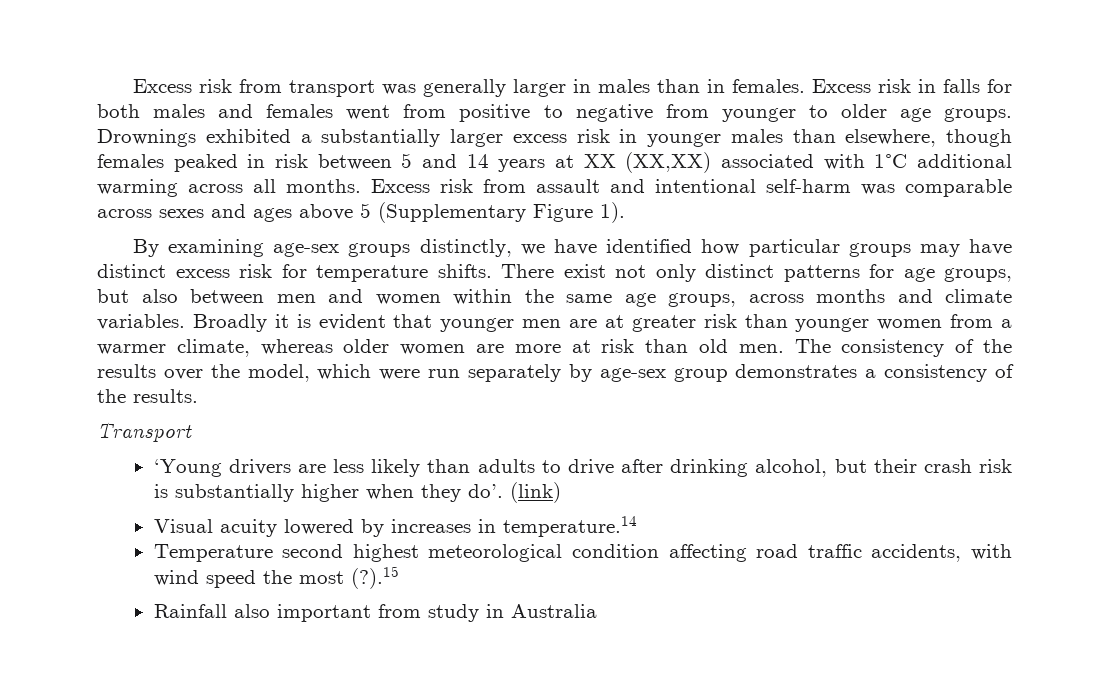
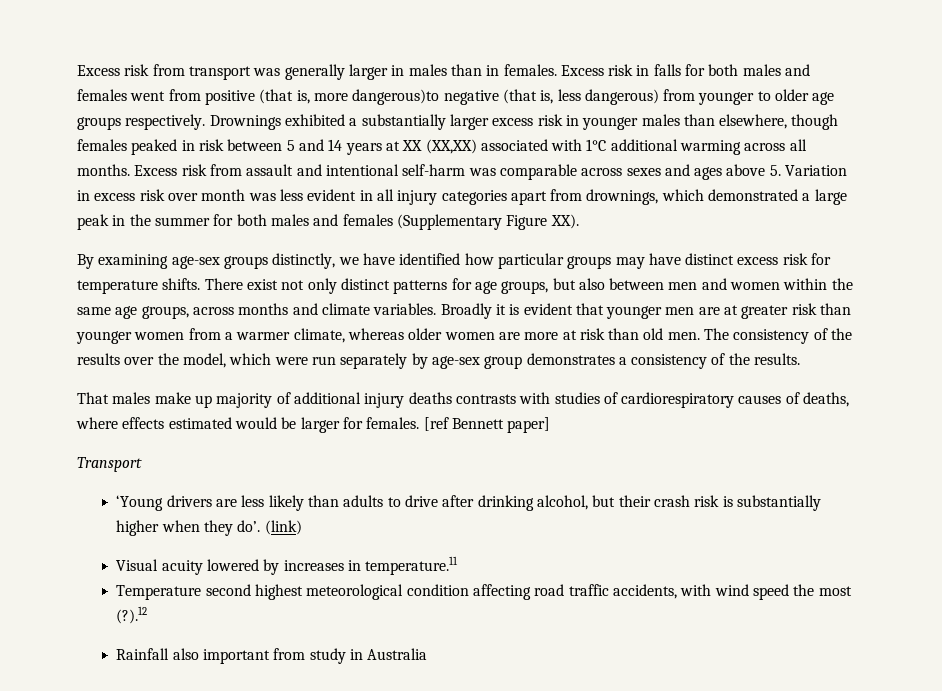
- Excess risk in falls for both males and females went from positive to negative from younger to older age groups.
+ Excess risk in falls for both males and females went from positive (that is, more dangerous)to negative (that is, less dangerous) from younger to older age groups respectively.
- Excess risk from assault and intentional self-harm was comparable across sexes and ages above 5 (Supplementary Figure 1).
+ Excess risk from assault and intentional self-harm was comparable across sexes and ages above 5. Variation in excess risk over month was less evident in all injury categories apart from drownings, which demonstrated a large peak in the summer for both males and females (Supplementary Figure XX).
+ That males make up majority of additional injury deaths contrasts with studies of cardiorespiratory causes of deaths, where effects estimated would be larger for females. [ref Bennett paper]
- Visual acuity lowered by increases in temperature.14
+ Visual acuity lowered by increases in temperature.11
- Temperature second highest meteorological condition affecting road traffic accidents, with wind speed the most (?).15
+ Temperature second highest meteorological condition affecting road traffic accidents, with wind speed the most (?).12

